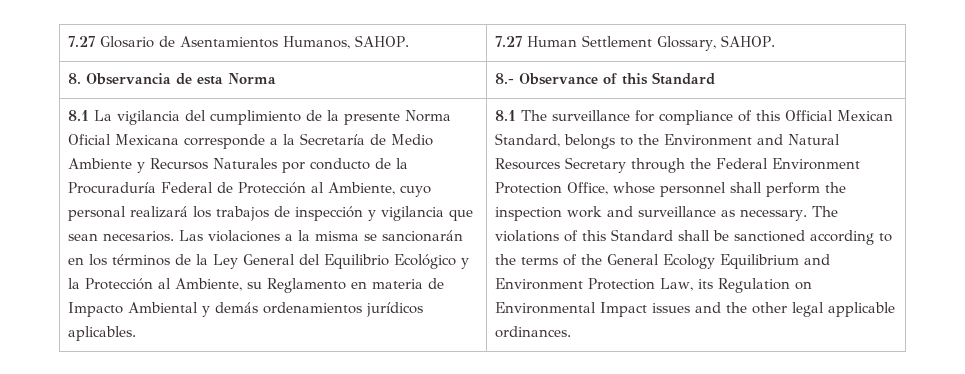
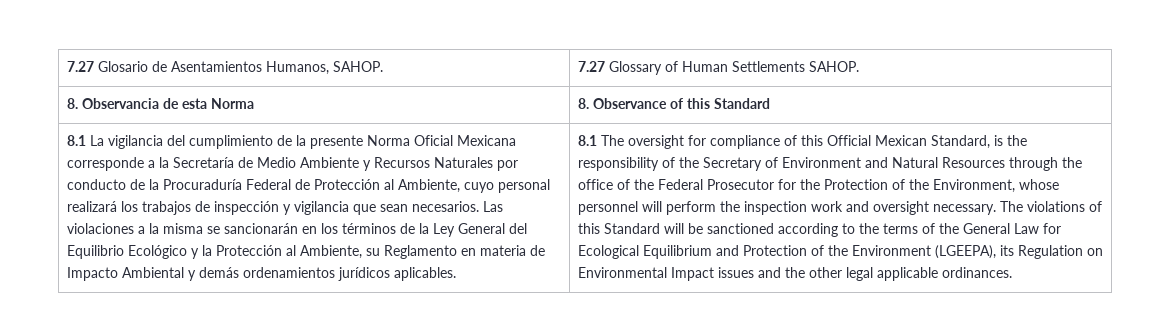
- 7.27 Glosario de Asentamientos Humanos, SAHOP. | 7.27 Human Settlement Glossary, SAHOP.
+ 7.27 Glosario de Asentamientos Humanos, SAHOP. | 7.27 Glossary of Human Settlements SAHOP.
- 8. Observancia de esta Norma | 8.- Observance of this Standard
+ 8. Observancia de esta Norma | 8. Observance of this Standard
- 8.1 The surveillance for compliance of this Official Mexican Standard, belongs to the Environment and Natural Resources Secretary through the Federal Environment Protection Office, whose personnel shall perform the inspection work and surveillance as necessary.
+ 8.1 The oversight for compliance of this Official Mexican Standard, is the responsibility of the Secretary of Environment and Natural Resources through the office of the Federal Prosecutor for the Protection of the Environment, whose personnel will perform the inspection work and oversight necessary.
- The violations of this Standard shall be sanctioned according to the terms of the General Ecology Equilibrium and Environment Protection Law, its Regulation on Environmental Impact issues and the other legal applicable ordinances.
+ The violations of this Standard will be sanctioned according to the terms of the General Law for Ecological Equilibrium and Protection of the Environment (LGEEPA), its Regulation on Environmental Impact issues and the other legal applicable ordinances.

